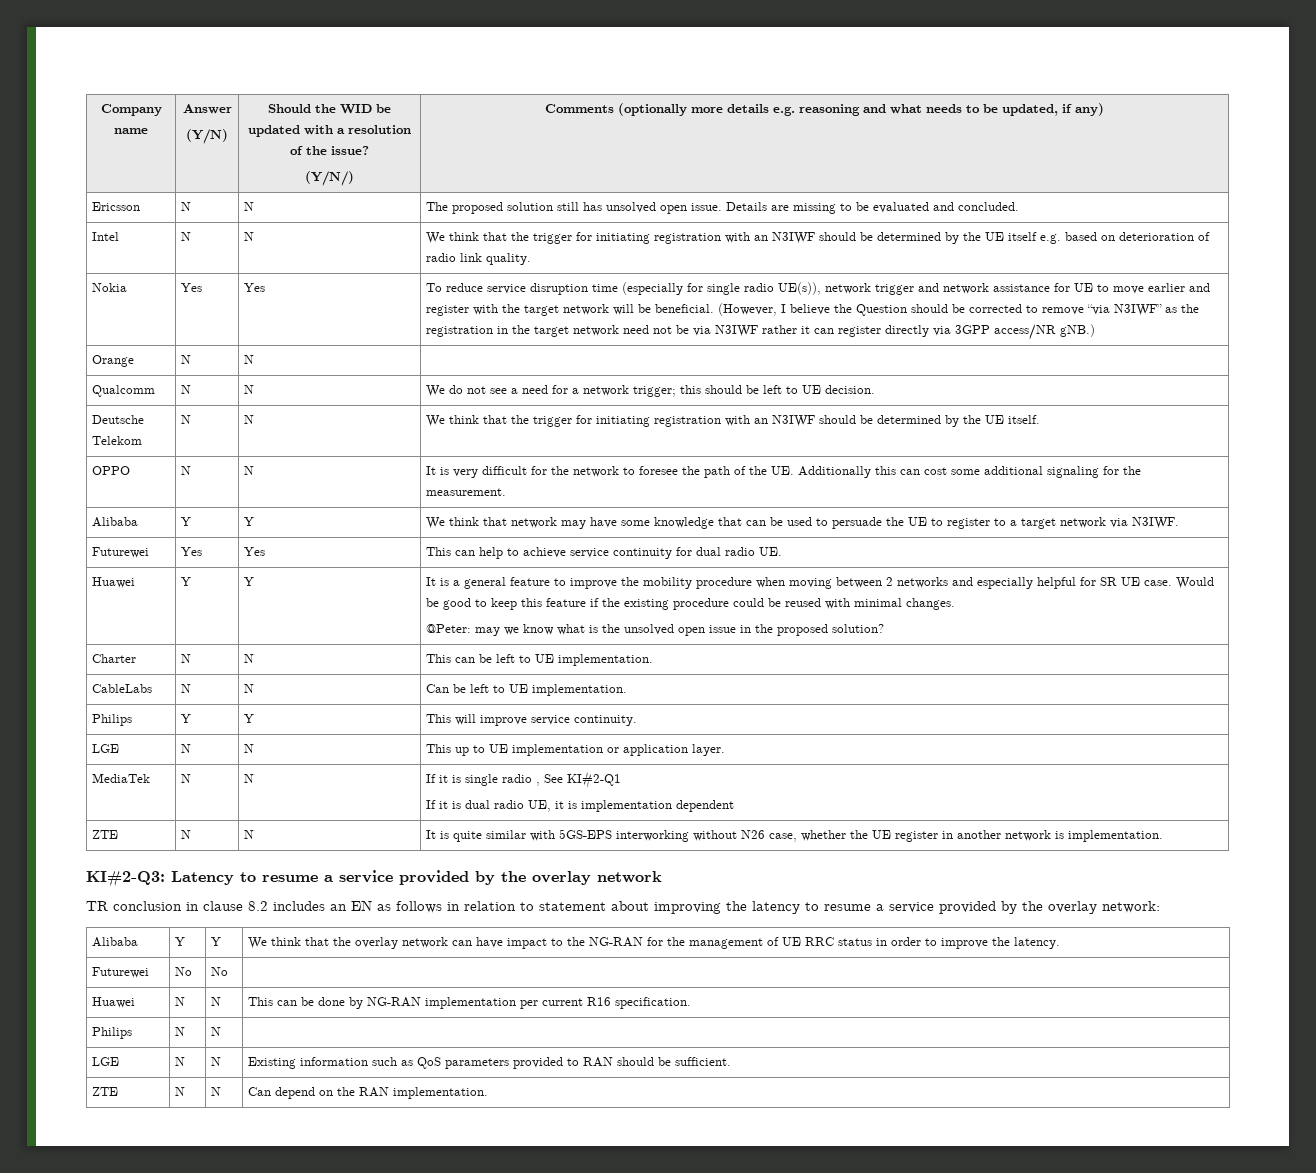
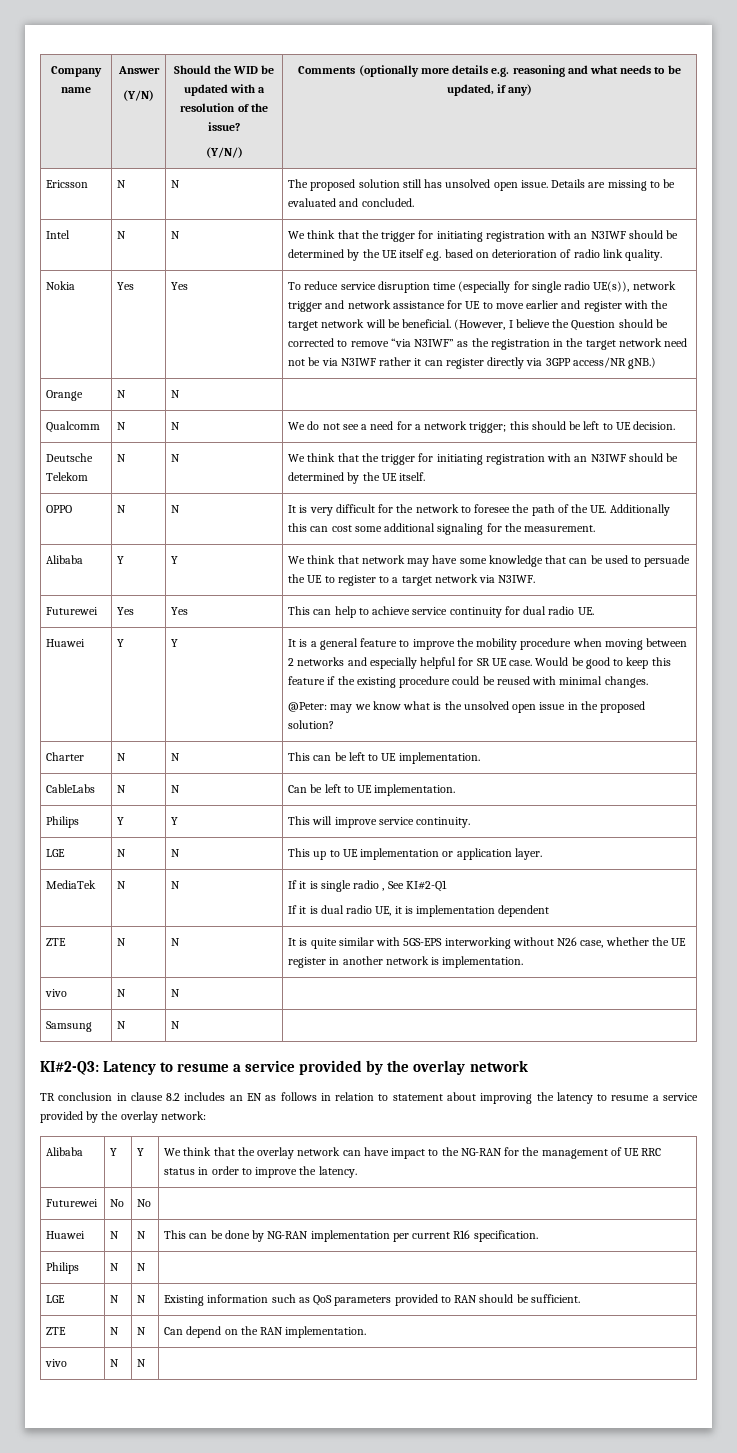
  ZTE | N | N | It is quite similar with 5GS-EPS interworking without N26 case, whether the UE register in another network is implementation.
+ vivo | N | N |
+ Samsung | N | N |
  ZTE | N | N | Can depend on the RAN implementation.
+ vivo | N | N |

